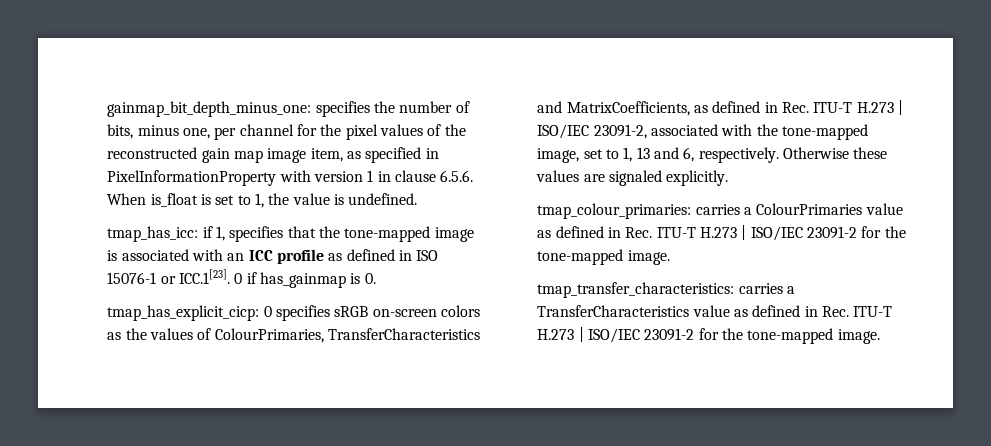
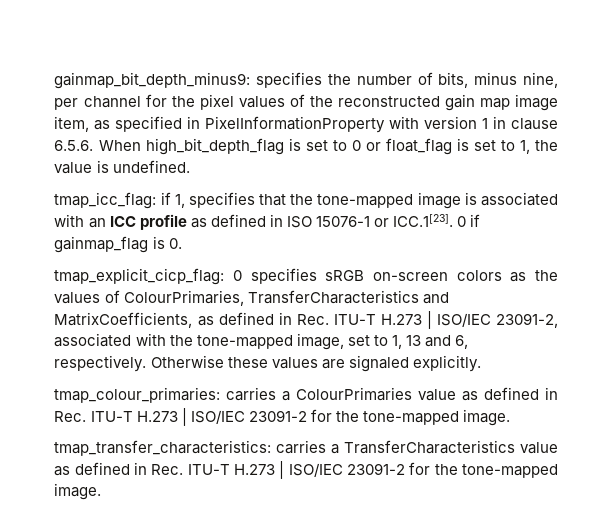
- gainmap_bit_depth_minus_one: specifies the number of bits, minus one, per channel for the pixel values of the reconstructed gain map image item, as specified in PixelInformationProperty with version 1 in clause 6.5.6. When is_float is set to 1, the value is undefined.
+ gainmap_bit_depth_minus9: specifies the number of bits, minus nine, per channel for the pixel values of the reconstructed gain map image item, as specified in PixelInformationProperty with version 1 in clause 6.5.6. When high_bit_depth_flag is set to 0 or float_flag is set to 1, the value is undefined.
- tmap_has_icc: if 1, specifies that the tone-mapped image is associated with an ICC profile as defined in ISO 15076-1 or ICC.1[23]. 0 if has_gainmap is 0.
+ tmap_icc_flag: if 1, specifies that the tone-mapped image is associated with an ICC profile as defined in ISO 15076-1 or ICC.1[23]. 0 if gainmap_flag is 0.
- tmap_has_explicit_cicp: 0 specifies sRGB on-screen colors as the values of ColourPrimaries, TransferCharacteristics and MatrixCoefficients, as defined in Rec. ITU-T H.273 | ISO/IEC 23091-2, associated with the tone-mapped image, set to 1, 13 and 6, respectively.
+ tmap_explicit_cicp_flag: 0 specifies sRGB on-screen colors as the values of ColourPrimaries, TransferCharacteristics and MatrixCoefficients, as defined in Rec. ITU-T H.273 | ISO/IEC 23091-2, associated with the tone-mapped image, set to 1, 13 and 6, respectively.

